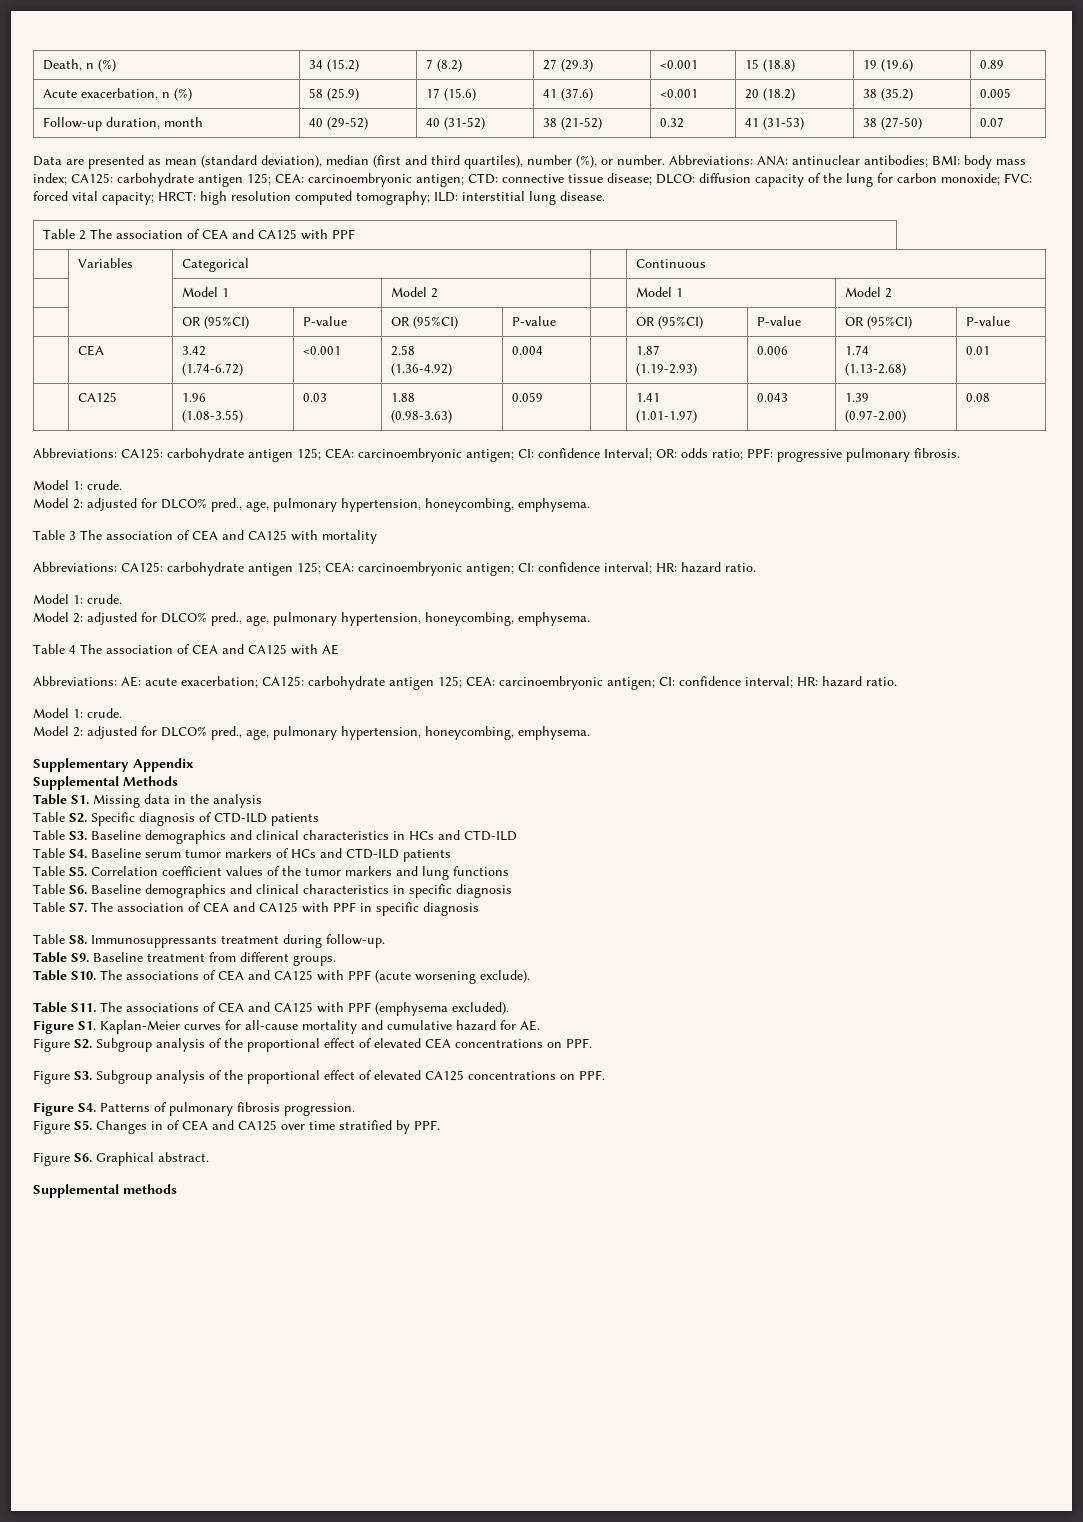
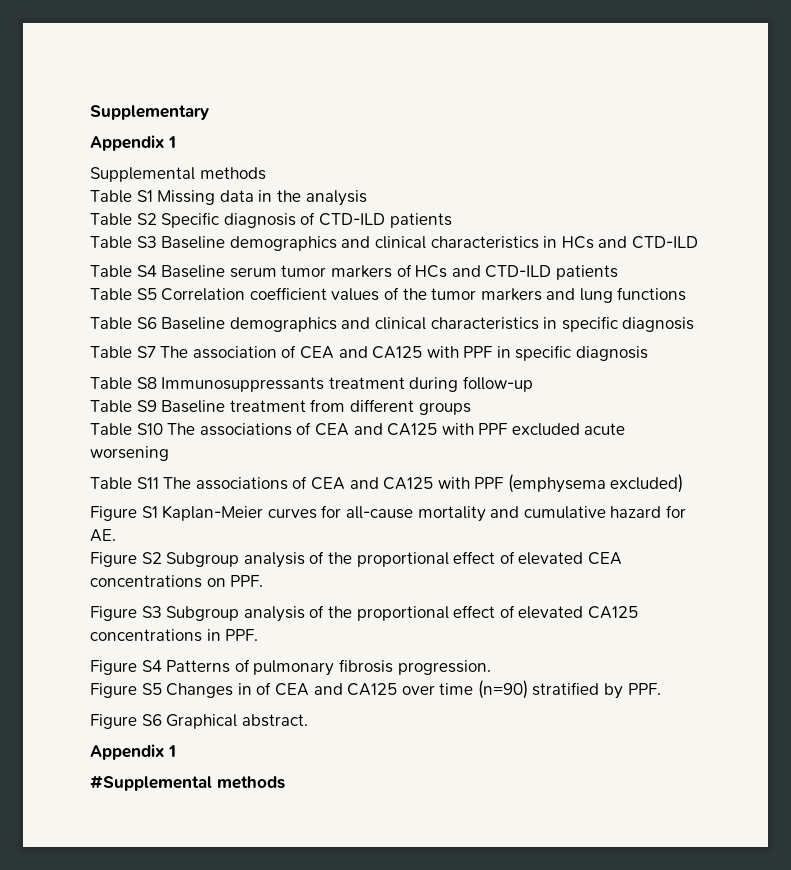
- Death, n (%) | 34 (15.2) | 7 (8.2) | 27 (29.3) | <0.001 | 15 (18.8) | 19 (19.6) | 0.89
- Acute exacerbation, n (%) | 58 (25.9) | 17 (15.6) | 41 (37.6) | <0.001 | 20 (18.2) | 38 (35.2) | 0.005
- Follow-up duration, month | 40 (29-52) | 40 (31-52) | 38 (21-52) | 0.32 | 41 (31-53) | 38 (27-50) | 0.07
- Data are presented as mean (standard deviation), median (first and third quartiles), number (%), or number. Abbreviations: ANA: antinuclear antibodies; BMI: body mass index; CA125: carbohydrate antigen 125; CEA: carcinoembryonic antigen; CTD: connective tissue disease; DLCO: diffusion capacity of the lung for carbon monoxide; FVC: forced vital capacity; HRCT: high resolution computed tomography; ILD: interstitial lung disease.
- Table 2 The association of CEA and CA125 with PPF
- | Variables | Categorical | | Continuous
- | | Model 1 | Model 2 | | Model 1 | Model 2
- | | OR (95%CI) | P-value | OR (95%CI) | P-value | | OR (95%CI) | P-value | OR (95%CI) | P-value
- | CEA | 3.42
- (1.74-6.72) | <0.001 | 2.58
- (1.36-4.92) | 0.004 | | 1.87
- (1.19-2.93) | 0.006 | 1.74
- (1.13-2.68) | 0.01
- | CA125 | 1.96
- (1.08-3.55) | 0.03 | 1.88
- (0.98-3.63) | 0.059 | | 1.41
- (1.01-1.97) | 0.043 | 1.39
- (0.97-2.00) | 0.08
- Abbreviations: CA125: carbohydrate antigen 125; CEA: carcinoembryonic antigen; CI: confidence Interval; OR: odds ratio; PPF: progressive pulmonary fibrosis.
- Model 1: crude.
- Model 2: adjusted for DLCO% pred., age, pulmonary hypertension, honeycombing, emphysema.
- Table 3 The association of CEA and CA125 with mortality
- Abbreviations: CA125: carbohydrate antigen 125; CEA: carcinoembryonic antigen; CI: confidence interval; HR: hazard ratio.
- Model 1: crude.
- Model 2: adjusted for DLCO% pred., age, pulmonary hypertension, honeycombing, emphysema.
- Table 4 The association of CEA and CA125 with AE
- Abbreviations: AE: acute exacerbation; CA125: carbohydrate antigen 125; CEA: carcinoembryonic antigen; CI: confidence interval; HR: hazard ratio.
- Model 1: crude.
- Model 2: adjusted for DLCO% pred., age, pulmonary hypertension, honeycombing, emphysema.
- Supplementary Appendix
- Supplemental Methods
- Table S1. Missing data in the analysis
+ Supplementary
+ Appendix 1
+ Supplemental methods
+ Table S1 Missing data in the analysis
- Table S2. Specific diagnosis of CTD-ILD patients
+ Table S2 Specific diagnosis of CTD-ILD patients
- Table S3. Baseline demographics and clinical characteristics in HCs and CTD-ILD
+ Table S3 Baseline demographics and clinical characteristics in HCs and CTD-ILD
- Table S4. Baseline serum tumor markers of HCs and CTD-ILD patients
+ Table S4 Baseline serum tumor markers of HCs and CTD-ILD patients
- Table S5. Correlation coefficient values of the tumor markers and lung functions
+ Table S5 Correlation coefficient values of the tumor markers and lung functions
- Table S6. Baseline demographics and clinical characteristics in specific diagnosis
+ Table S6 Baseline demographics and clinical characteristics in specific diagnosis
- Table S7. The association of CEA and CA125 with PPF in specific diagnosis
+ Table S7 The association of CEA and CA125 with PPF in specific diagnosis
- Table S8. Immunosuppressants treatment during follow-up.
- Table S9. Baseline treatment from different groups.
- Table S10. The associations of CEA and CA125 with PPF (acute worsening exclude).
- Table S11. The associations of CEA and CA125 with PPF (emphysema excluded).
- Figure S1. Kaplan-Meier curves for all-cause mortality and cumulative hazard for AE.
+ Table S8 Immunosuppressants treatment during follow-up
+ Table S9 Baseline treatment from different groups
+ Table S10 The associations of CEA and CA125 with PPF excluded acute worsening
+ Table S11 The associations of CEA and CA125 with PPF (emphysema excluded)
+ Figure S1 Kaplan-Meier curves for all-cause mortality and cumulative hazard for AE.
- Figure S2. Subgroup analysis of the proportional effect of elevated CEA concentrations on PPF.
+ Figure S2 Subgroup analysis of the proportional effect of elevated CEA concentrations on PPF.
- Figure S3. Subgroup analysis of the proportional effect of elevated CA125 concentrations on PPF.
- Figure S4. Patterns of pulmonary fibrosis progression.
+ Figure S3 Subgroup analysis of the proportional effect of elevated CA125 concentrations in PPF.
+ Figure S4 Patterns of pulmonary fibrosis progression.
- Figure S5. Changes in of CEA and CA125 over time stratified by PPF.
+ Figure S5 Changes in of CEA and CA125 over time (n=90) stratified by PPF.
- Figure S6. Graphical abstract.
- Supplemental methods
+ Figure S6 Graphical abstract.
+ Appendix 1
+ #Supplemental methods

